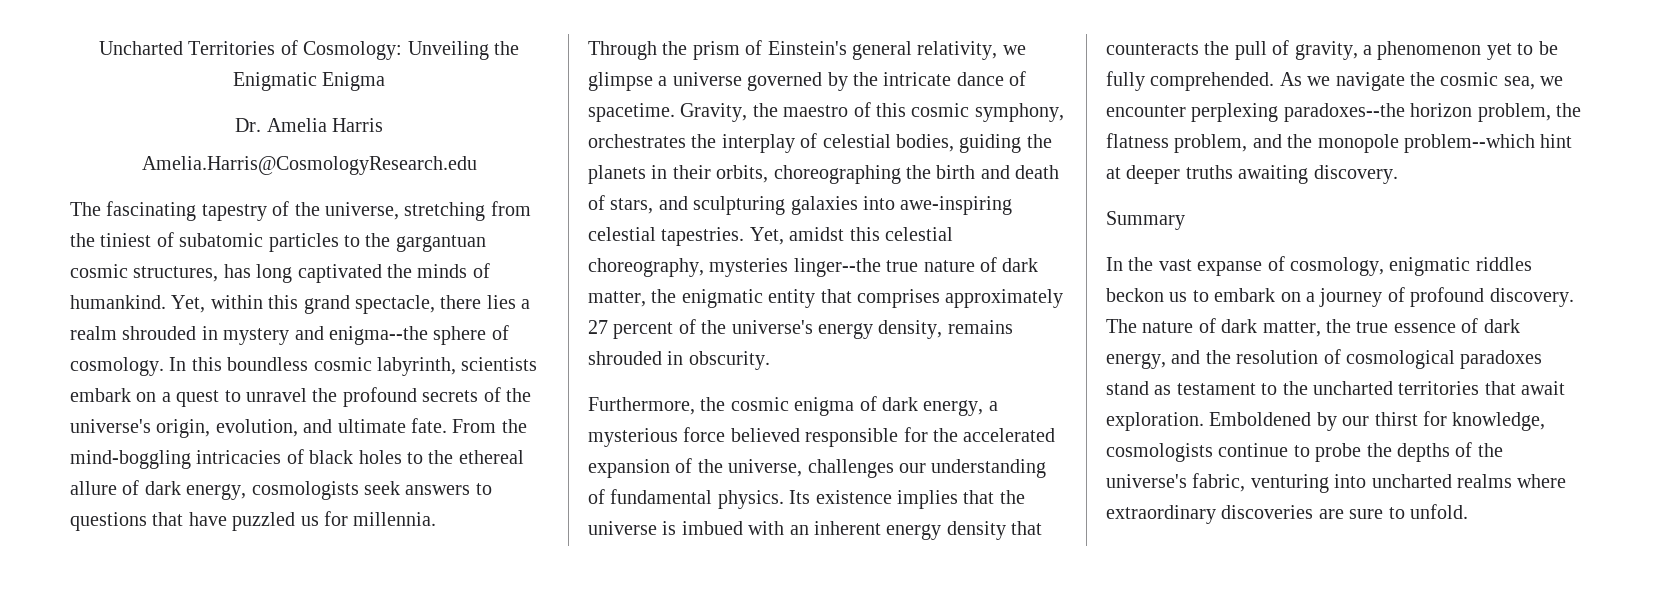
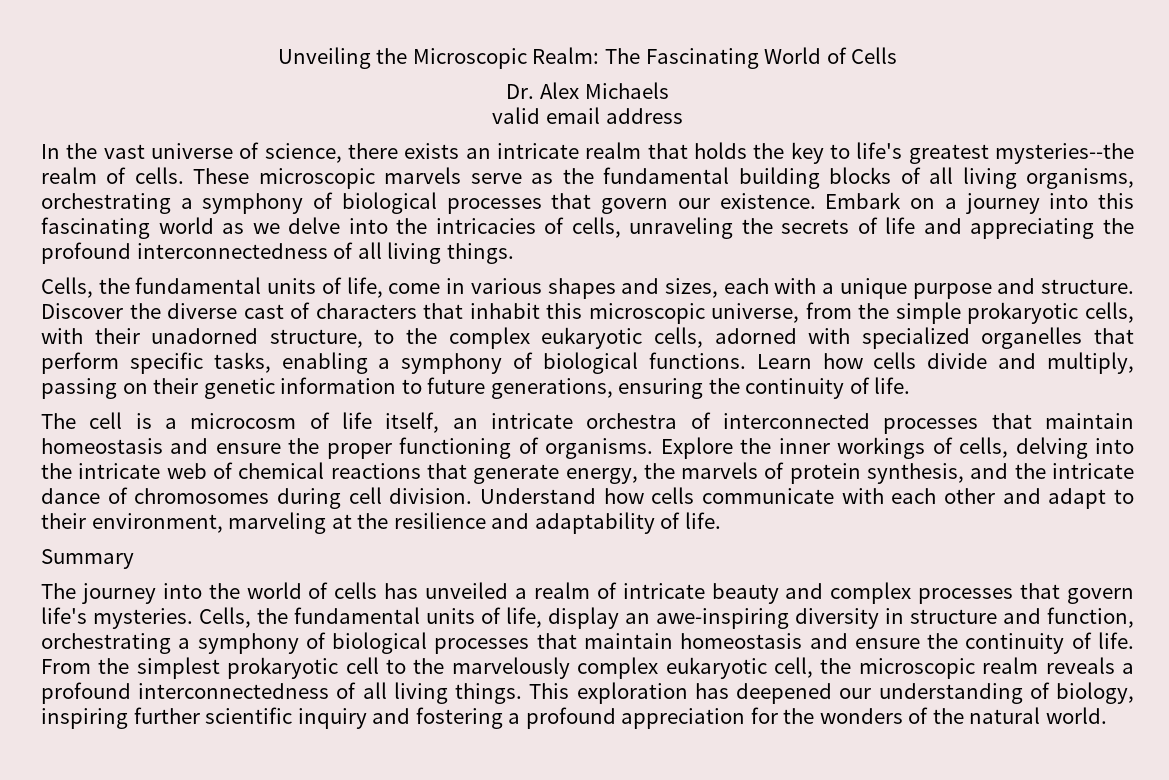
- Uncharted Territories of Cosmology: Unveiling the Enigmatic Enigma
- Dr. Amelia Harris
- Amelia.Harris@CosmologyResearch.edu
- The fascinating tapestry of the universe, stretching from the tiniest of subatomic particles to the gargantuan cosmic structures, has long captivated the minds of humankind. Yet, within this grand spectacle, there lies a realm shrouded in mystery and enigma--the sphere of cosmology. In this boundless cosmic labyrinth, scientists embark on a quest to unravel the profound secrets of the universe's origin, evolution, and ultimate fate. From the mind-boggling intricacies of black holes to the ethereal allure of dark energy, cosmologists seek answers to questions that have puzzled us for millennia.
- Through the prism of Einstein's general relativity, we glimpse a universe governed by the intricate dance of spacetime. Gravity, the maestro of this cosmic symphony, orchestrates the interplay of celestial bodies, guiding the planets in their orbits, choreographing the birth and death of stars, and sculpturing galaxies into awe-inspiring celestial tapestries. Yet, amidst this celestial choreography, mysteries linger--the true nature of dark matter, the enigmatic entity that comprises approximately 27 percent of the universe's energy density, remains shrouded in obscurity.
- Furthermore, the cosmic enigma of dark energy, a mysterious force believed responsible for the accelerated expansion of the universe, challenges our understanding of fundamental physics. Its existence implies that the universe is imbued with an inherent energy density that counteracts the pull of gravity, a phenomenon yet to be fully comprehended. As we navigate the cosmic sea, we encounter perplexing paradoxes--the horizon problem, the flatness problem, and the monopole problem--which hint at deeper truths awaiting discovery.
+ Unveiling the Microscopic Realm: The Fascinating World of Cells
+ Dr. Alex Michaels
+ valid email address
+ In the vast universe of science, there exists an intricate realm that holds the key to life's greatest mysteries--the realm of cells. These microscopic marvels serve as the fundamental building blocks of all living organisms, orchestrating a symphony of biological processes that govern our existence. Embark on a journey into this fascinating world as we delve into the intricacies of cells, unraveling the secrets of life and appreciating the profound interconnectedness of all living things.
+ Cells, the fundamental units of life, come in various shapes and sizes, each with a unique purpose and structure. Discover the diverse cast of characters that inhabit this microscopic universe, from the simple prokaryotic cells, with their unadorned structure, to the complex eukaryotic cells, adorned with specialized organelles that perform specific tasks, enabling a symphony of biological functions. Learn how cells divide and multiply, passing on their genetic information to future generations, ensuring the continuity of life.
+ The cell is a microcosm of life itself, an intricate orchestra of interconnected processes that maintain homeostasis and ensure the proper functioning of organisms. Explore the inner workings of cells, delving into the intricate web of chemical reactions that generate energy, the marvels of protein synthesis, and the intricate dance of chromosomes during cell division. Understand how cells communicate with each other and adapt to their environment, marveling at the resilience and adaptability of life.
  Summary
- In the vast expanse of cosmology, enigmatic riddles beckon us to embark on a journey of profound discovery. The nature of dark matter, the true essence of dark energy, and the resolution of cosmological paradoxes stand as testament to the uncharted territories that await exploration. Emboldened by our thirst for knowledge, cosmologists continue to probe the depths of the universe's fabric, venturing into uncharted realms where extraordinary discoveries are sure to unfold.
+ The journey into the world of cells has unveiled a realm of intricate beauty and complex processes that govern life's mysteries. Cells, the fundamental units of life, display an awe-inspiring diversity in structure and function, orchestrating a symphony of biological processes that maintain homeostasis and ensure the continuity of life. From the simplest prokaryotic cell to the marvelously complex eukaryotic cell, the microscopic realm reveals a profound interconnectedness of all living things. This exploration has deepened our understanding of biology, inspiring further scientific inquiry and fostering a profound appreciation for the wonders of the natural world.

